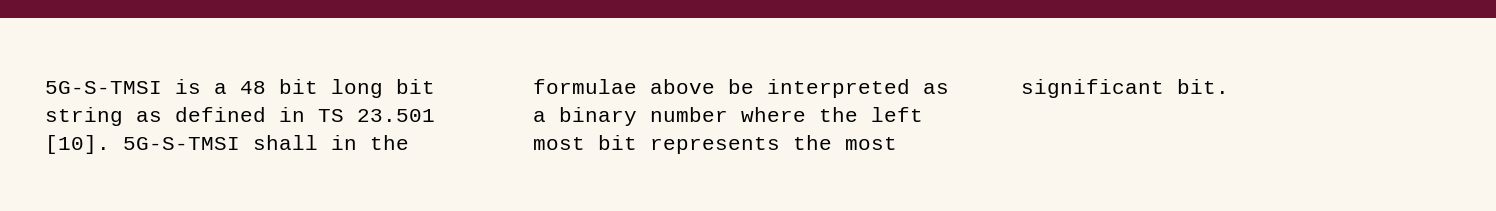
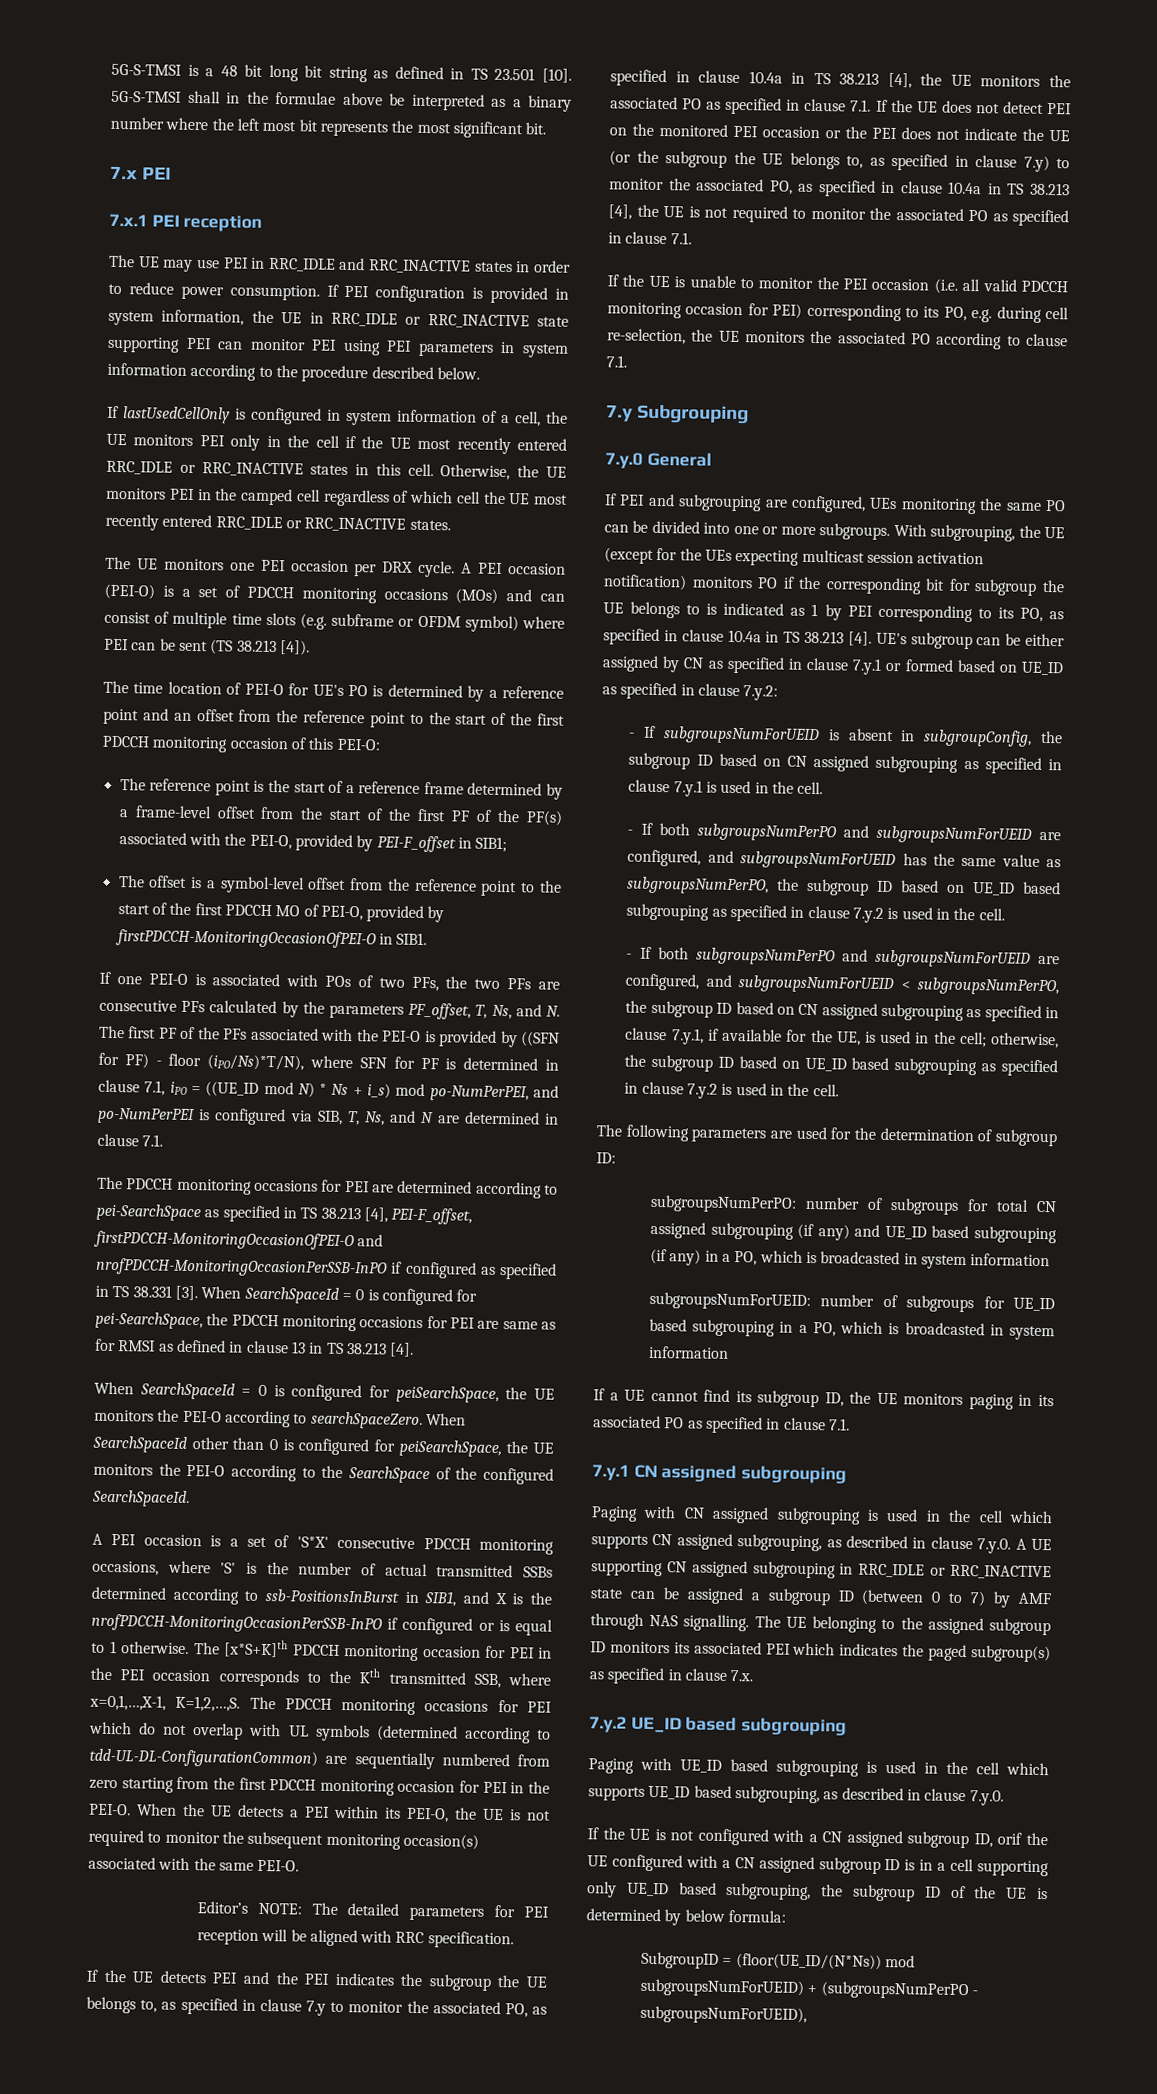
+ 7.x PEI
+ 7.x.1 PEI reception
+ The UE may use PEI in RRC_IDLE and RRC_INACTIVE states in order to reduce power consumption. If PEI configuration is provided in system information, the UE in RRC_IDLE or RRC_INACTIVE state supporting PEI can monitor PEI using PEI parameters in system information according to the procedure described below.
+ If lastUsedCellOnly is configured in system information of a cell, the UE monitors PEI only in the cell if the UE most recently entered RRC_IDLE or RRC_INACTIVE states in this cell. Otherwise, the UE monitors PEI in the camped cell regardless of which cell the UE most recently entered RRC_IDLE or RRC_INACTIVE states.
+ The UE monitors one PEI occasion per DRX cycle. A PEI occasion (PEI-O) is a set of PDCCH monitoring occasions (MOs) and can consist of multiple time slots (e.g. subframe or OFDM symbol) where PEI can be sent (TS 38.213 [4]).
+ The time location of PEI-O for UE's PO is determined by a reference point and an offset from the reference point to the start of the first PDCCH monitoring occasion of this PEI-O:
+ The reference point is the start of a reference frame determined by a frame-level offset from the start of the first PF of the PF(s) associated with the PEI-O, provided by PEI-F_offset in SIB1;
+ The offset is a symbol-level offset from the reference point to the start of the first PDCCH MO of PEI-O, provided by firstPDCCH-MonitoringOccasionOfPEI-O in SIB1.
+ If one PEI-O is associated with POs of two PFs, the two PFs are consecutive PFs calculated by the parameters PF_offset, T, Ns, and N. The first PF of the PFs associated with the PEI-O is provided by ((SFN for PF) - floor (iPO/Ns)*T/N), where SFN for PF is determined in clause 7.1, iPO = ((UE_ID mod N) * Ns + i_s) mod po-NumPerPEI, and po-NumPerPEI is configured via SIB, T, Ns, and N are determined in clause 7.1.
+ The PDCCH monitoring occasions for PEI are determined according to pei-SearchSpace as specified in TS 38.213 [4], PEI-F_offset, firstPDCCH-MonitoringOccasionOfPEI-O and nrofPDCCH-MonitoringOccasionPerSSB-InPO if configured as specified in TS 38.331 [3]. When SearchSpaceId = 0 is configured for pei-SearchSpace, the PDCCH monitoring occasions for PEI are same as for RMSI as defined in clause 13 in TS 38.213 [4].
+ When SearchSpaceId = 0 is configured for peiSearchSpace, the UE monitors the PEI-O according to searchSpaceZero. When SearchSpaceId other than 0 is configured for peiSearchSpace, the UE monitors the PEI-O according to the SearchSpace of the configured SearchSpaceId.
+ A PEI occasion is a set of 'S*X' consecutive PDCCH monitoring occasions, where 'S' is the number of actual transmitted SSBs determined according to ssb-PositionsInBurst in SIB1, and X is the nrofPDCCH-MonitoringOccasionPerSSB-InPO if configured or is equal to 1 otherwise. The [x*S+K]th PDCCH monitoring occasion for PEI in the PEI occasion corresponds to the Kth transmitted SSB, where x=0,1,…,X-1, K=1,2,…,S. The PDCCH monitoring occasions for PEI which do not overlap with UL symbols (determined according to tdd-UL-DL-ConfigurationCommon) are sequentially numbered from zero starting from the first PDCCH monitoring occasion for PEI in the PEI-O. When the UE detects a PEI within its PEI-O, the UE is not required to monitor the subsequent monitoring occasion(s) associated with the same PEI-O.
+ Editor’s NOTE: The detailed parameters for PEI reception will be aligned with RRC specification.
+ If the UE detects PEI and the PEI indicates the subgroup the UE belongs to, as specified in clause 7.y to monitor the associated PO, as specified in clause 10.4a in TS 38.213 [4], the UE monitors the associated PO as specified in clause 7.1. If the UE does not detect PEI on the monitored PEI occasion or the PEI does not indicate the UE (or the subgroup the UE belongs to, as specified in clause 7.y) to monitor the associated PO, as specified in clause 10.4a in TS 38.213 [4], the UE is not required to monitor the associated PO as specified in clause 7.1.
+ If the UE is unable to monitor the PEI occasion (i.e. all valid PDCCH monitoring occasion for PEI) corresponding to its PO, e.g. during cell re-selection, the UE monitors the associated PO according to clause 7.1.
+ 7.y Subgrouping
+ 7.y.0 General
+ If PEI and subgrouping are configured, UEs monitoring the same PO can be divided into one or more subgroups. With subgrouping, the UE (except for the UEs expecting multicast session activation notification) monitors PO if the corresponding bit for subgroup the UE belongs to is indicated as 1 by PEI corresponding to its PO, as specified in clause 10.4a in TS 38.213 [4]. UE's subgroup can be either assigned by CN as specified in clause 7.y.1 or formed based on UE_ID as specified in clause 7.y.2:
+ - If subgroupsNumForUEID is absent in subgroupConfig, the subgroup ID based on CN assigned subgrouping as specified in clause 7.y.1 is used in the cell.
+ - If both subgroupsNumPerPO and subgroupsNumForUEID are configured, and subgroupsNumForUEID has the same value as subgroupsNumPerPO, the subgroup ID based on UE_ID based subgrouping as specified in clause 7.y.2 is used in the cell.
+ - If both subgroupsNumPerPO and subgroupsNumForUEID are configured, and subgroupsNumForUEID < subgroupsNumPerPO, the subgroup ID based on CN assigned subgrouping as specified in clause 7.y.1, if available for the UE, is used in the cell; otherwise, the subgroup ID based on UE_ID based subgrouping as specified in clause 7.y.2 is used in the cell.
+ The following parameters are used for the determination of subgroup ID:
+ subgroupsNumPerPO: number of subgroups for total CN assigned subgrouping (if any) and UE_ID based subgrouping (if any) in a PO, which is broadcasted in system information
+ subgroupsNumForUEID: number of subgroups for UE_ID based subgrouping in a PO, which is broadcasted in system information
+ If a UE cannot find its subgroup ID, the UE monitors paging in its associated PO as specified in clause 7.1.
+ 7.y.1 CN assigned subgrouping
+ Paging with CN assigned subgrouping is used in the cell which supports CN assigned subgrouping, as described in clause 7.y.0. A UE supporting CN assigned subgrouping in RRC_IDLE or RRC_INACTIVE state can be assigned a subgroup ID (between 0 to 7) by AMF through NAS signalling. The UE belonging to the assigned subgroup ID monitors its associated PEI which indicates the paged subgroup(s) as specified in clause 7.x.
+ 7.y.2 UE_ID based subgrouping
+ Paging with UE_ID based subgrouping is used in the cell which supports UE_ID based subgrouping, as described in clause 7.y.0.
+ If the UE is not configured with a CN assigned subgroup ID, orif the UE configured with a CN assigned subgroup ID is in a cell supporting only UE_ID based subgrouping, the subgroup ID of the UE is determined by below formula:
+ SubgroupID = (floor(UE_ID/(N*Ns)) mod subgroupsNumForUEID) + (subgroupsNumPerPO - subgroupsNumForUEID),

